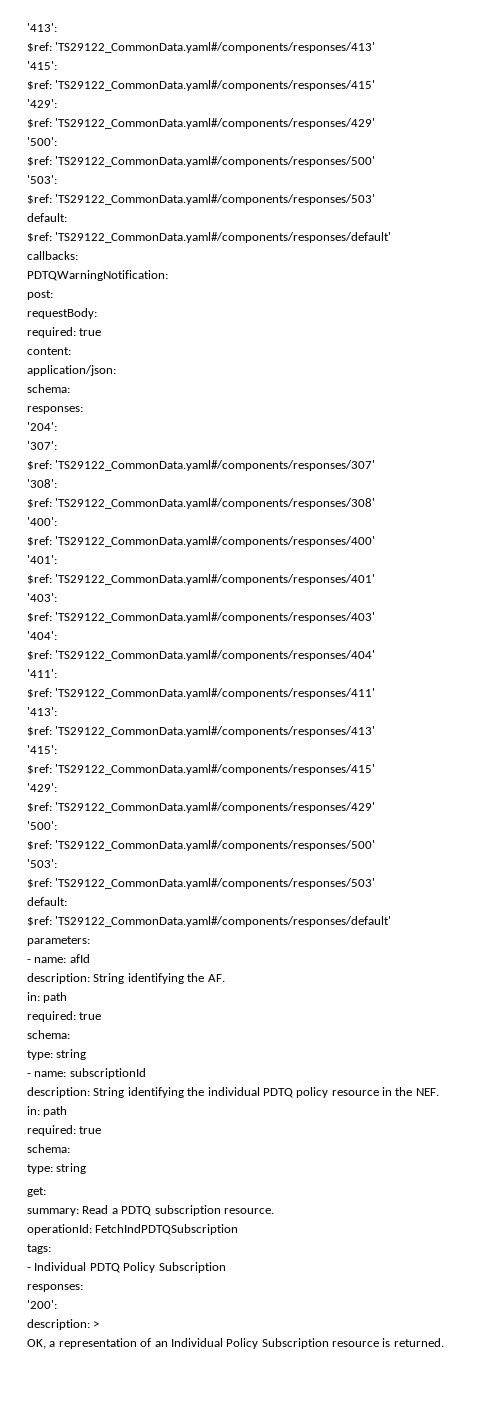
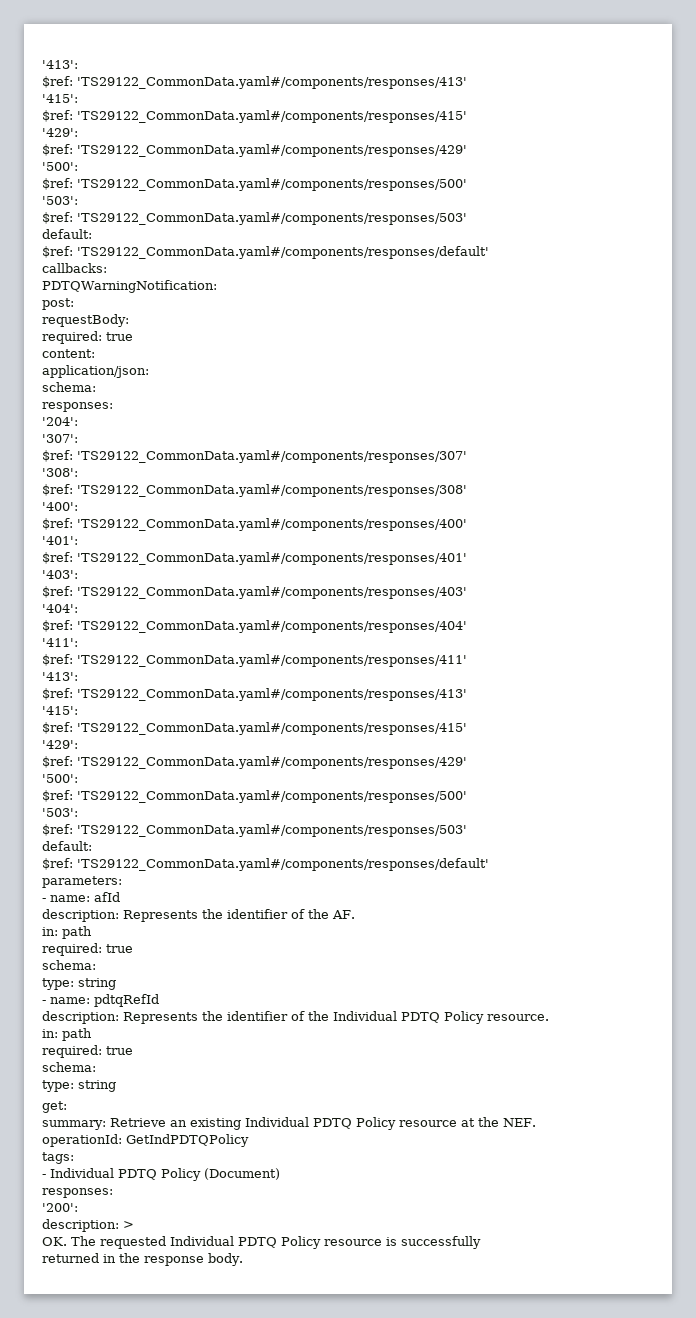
- description: String identifying the AF.
+ description: Represents the identifier of the AF.
- - name: subscriptionId
- description: String identifying the individual PDTQ policy resource in the NEF.
+ - name: pdtqRefId
+ description: Represents the identifier of the Individual PDTQ Policy resource.
- summary: Read a PDTQ subscription resource.
+ summary: Retrieve an existing Individual PDTQ Policy resource at the NEF.
- operationId: FetchIndPDTQSubscription
+ operationId: GetIndPDTQPolicy
- - Individual PDTQ Policy Subscription
+ - Individual PDTQ Policy (Document)
- OK, a representation of an Individual Policy Subscription resource is returned.
+ OK. The requested Individual PDTQ Policy resource is successfully
+ returned in the response body.

